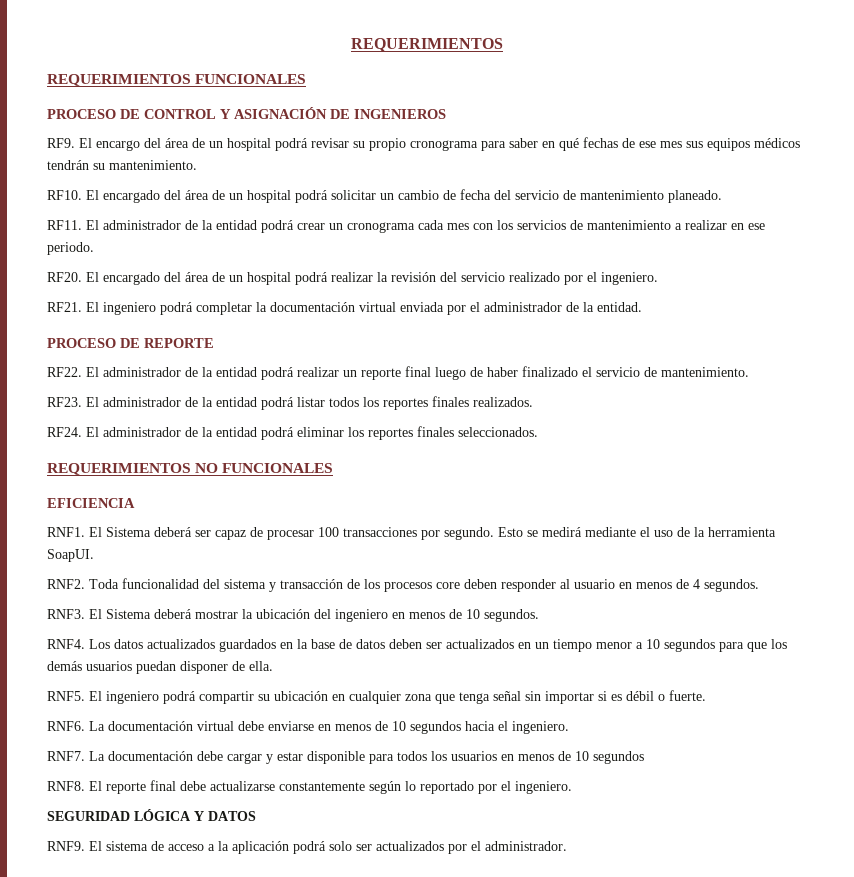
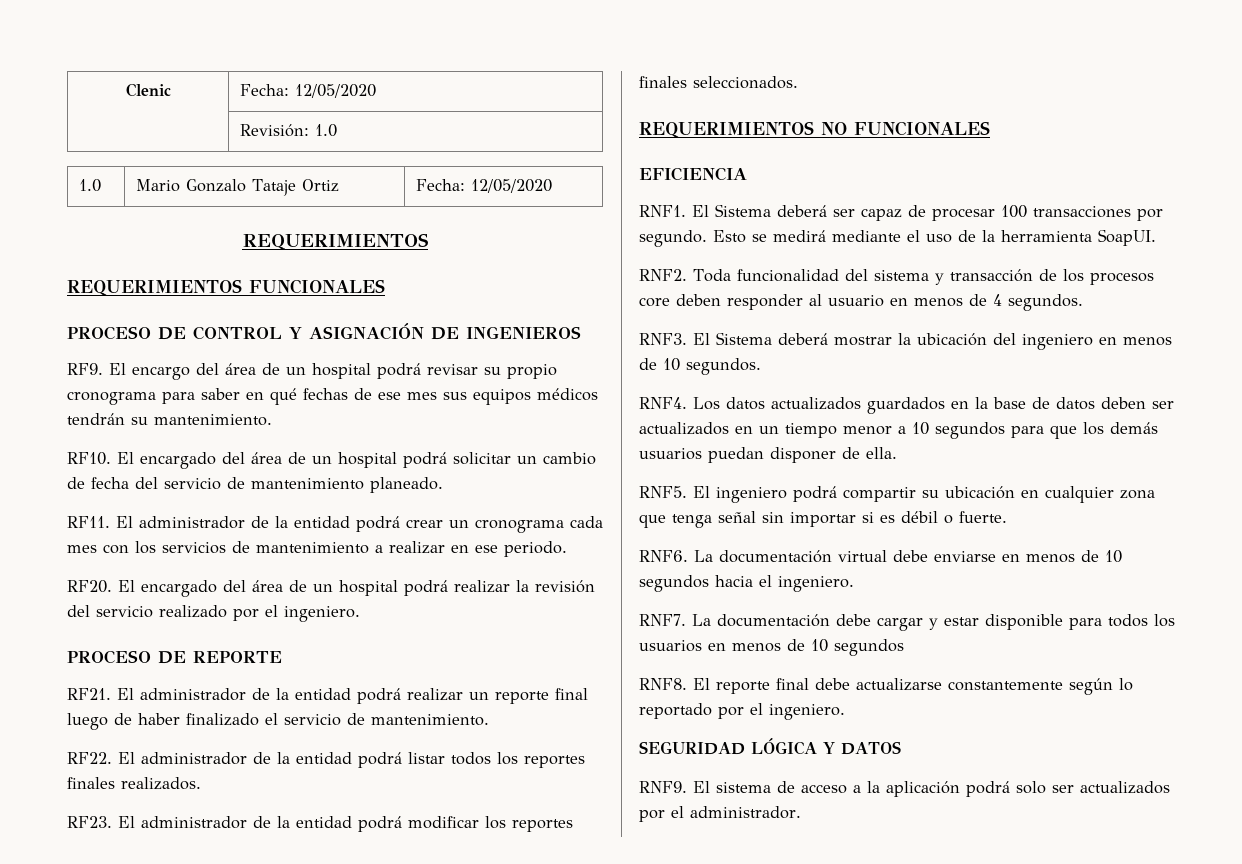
+ Clenic | Fecha: 12/05/2020
+ | Revisión: 1.0
+ 1.0 | Mario Gonzalo Tataje Ortiz | Fecha: 12/05/2020
- RF21. El ingeniero podrá completar la documentación virtual enviada por el administrador de la entidad.
- RF22.
+ RF21.
- RF23.
+ RF22.
- RF24. El administrador de la entidad podrá eliminar los reportes finales seleccionados.
+ RF23. El administrador de la entidad podrá modificar los reportes finales seleccionados.

